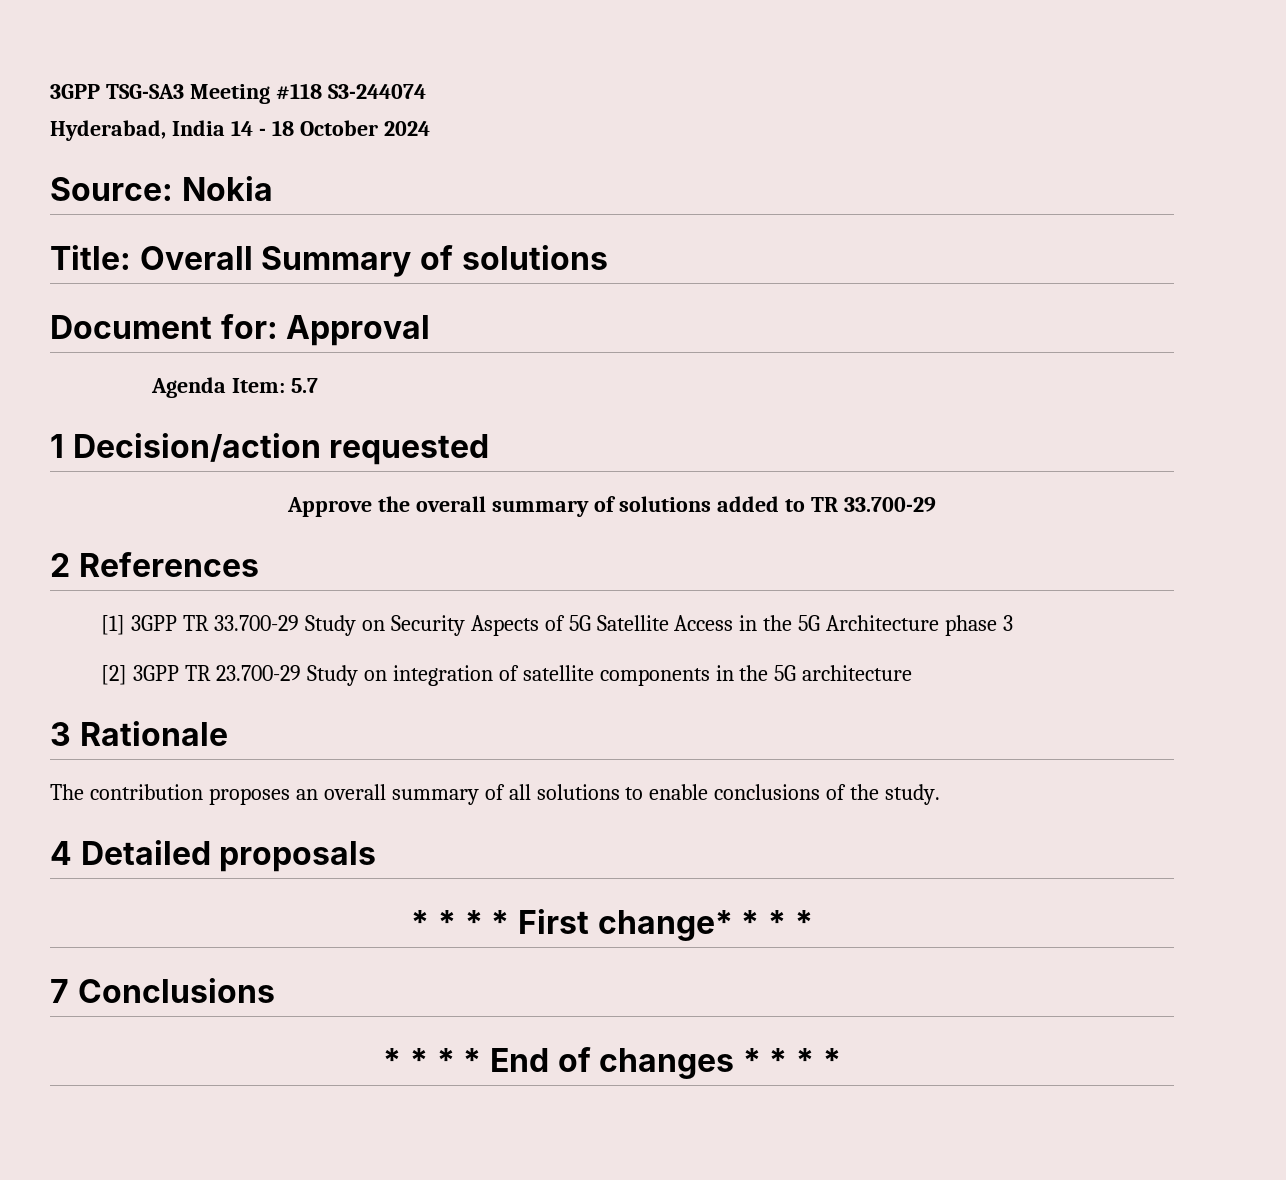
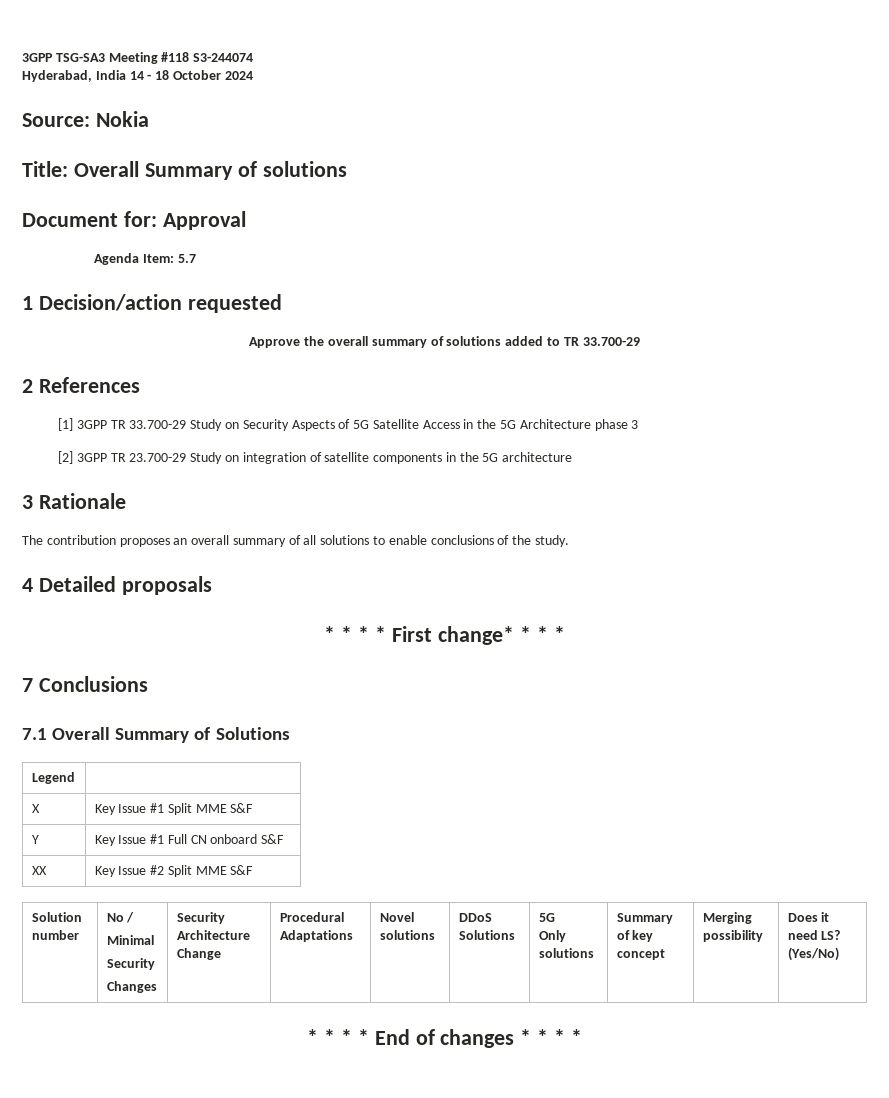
+ 7.1 Overall Summary of Solutions
+ Legend |
+ X | Key Issue #1 Split MME S&F
+ Y | Key Issue #1 Full CN onboard S&F
+ XX | Key Issue #2 Split MME S&F
+ Solution number | No /
+ Minimal
+ Security
+ Changes | Security Architecture Change | Procedural Adaptations | Novel solutions | DDoS Solutions | 5G
+ Only solutions | Summary of key concept | Merging possibility | Does it need LS? (Yes/No)

